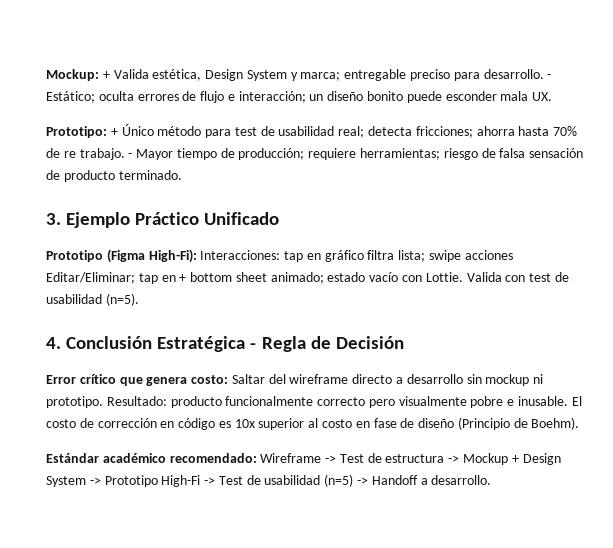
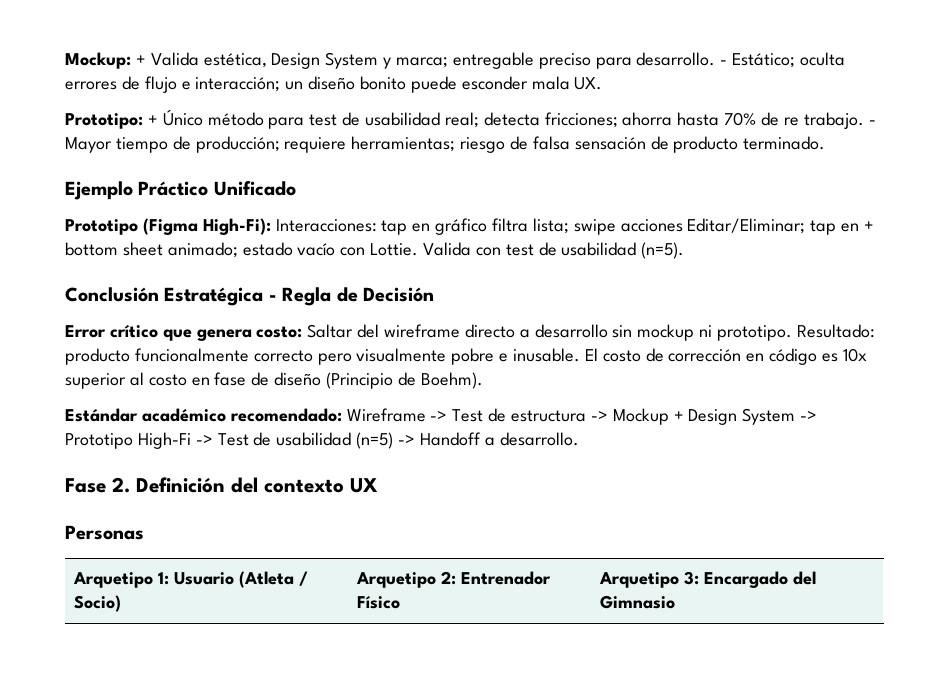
- 3. Ejemplo Práctico Unificado
+ Ejemplo Práctico Unificado
- 4. Conclusión Estratégica - Regla de Decisión
+ Conclusión Estratégica - Regla de Decisión
+ Fase 2. Definición del contexto UX
+ Personas
+ Arquetipo 1: Usuario (Atleta / Socio) | Arquetipo 2: Entrenador Físico | Arquetipo 3: Encargado del Gimnasio

